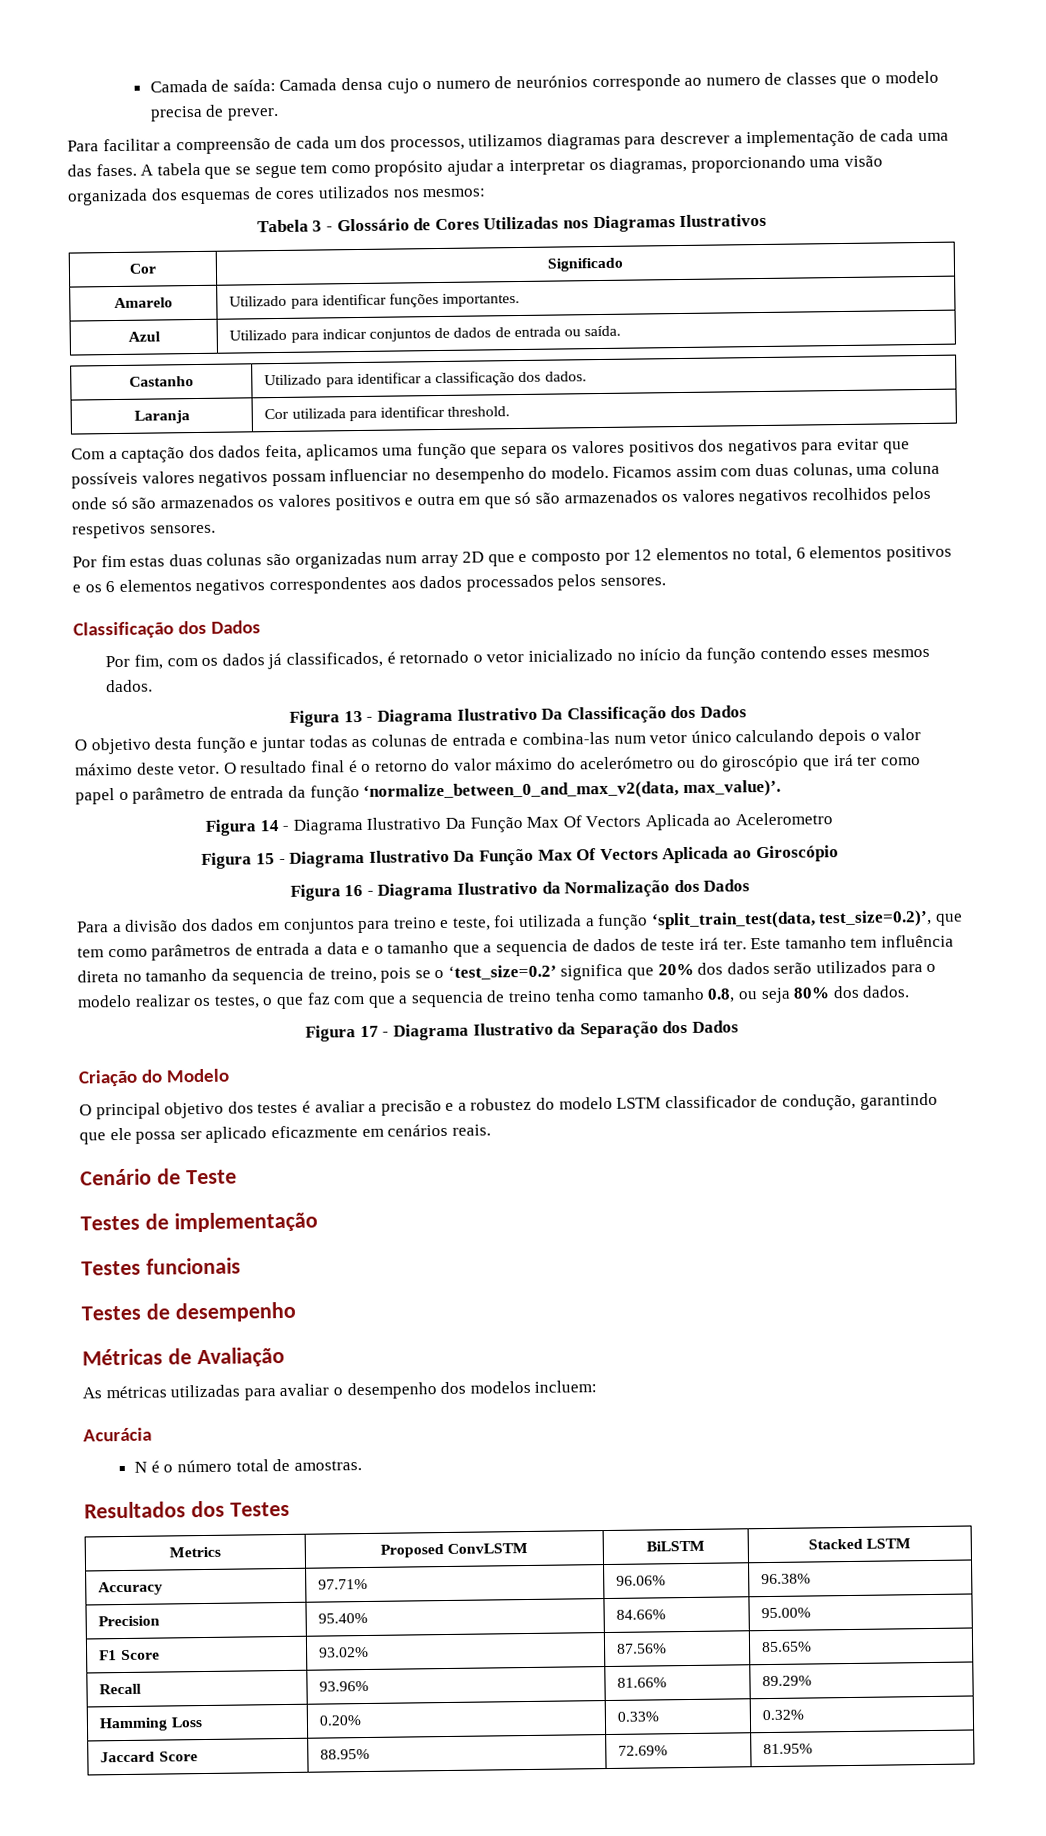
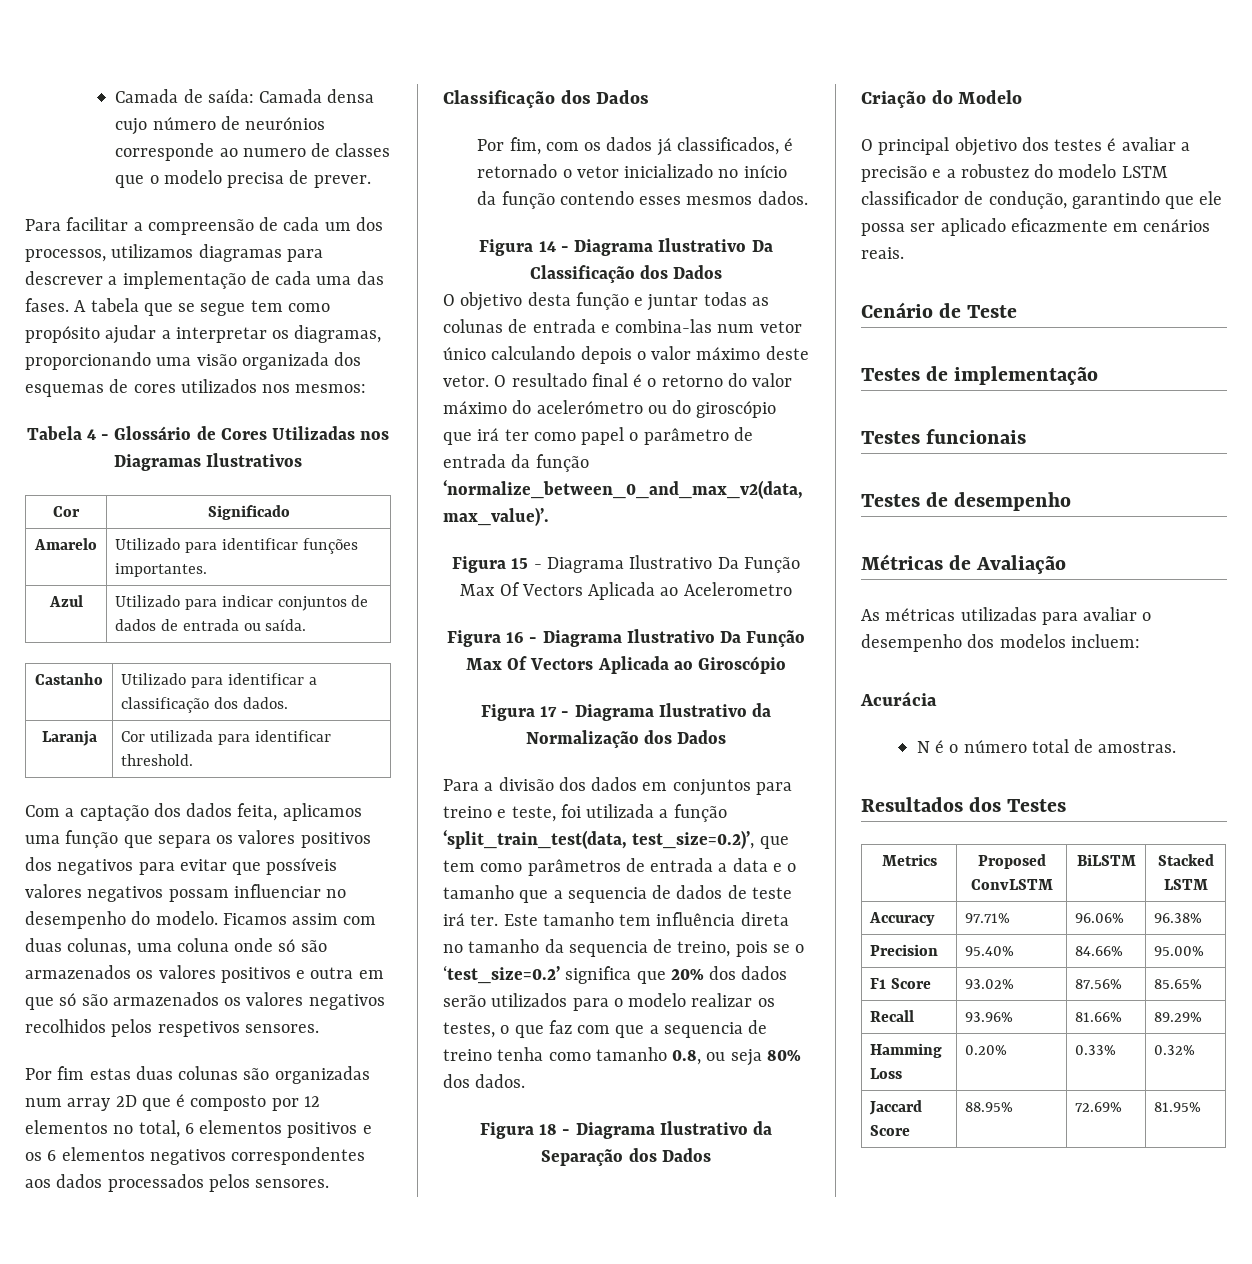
- Camada de saída: Camada densa cujo o numero de neurónios corresponde ao numero de classes que o modelo precisa de prever.
+ Camada de saída: Camada densa cujo número de neurónios corresponde ao numero de classes que o modelo precisa de prever.
- Tabela 3 - Glossário de Cores Utilizadas nos Diagramas Ilustrativos
+ Tabela 4 - Glossário de Cores Utilizadas nos Diagramas Ilustrativos
- Por fim estas duas colunas são organizadas num array 2D que e composto por 12 elementos no total, 6 elementos positivos e os 6 elementos negativos correspondentes aos dados processados pelos sensores.
+ Por fim estas duas colunas são organizadas num array 2D que é composto por 12 elementos no total, 6 elementos positivos e os 6 elementos negativos correspondentes aos dados processados pelos sensores.
- Figura 13 - Diagrama Ilustrativo Da Classificação dos Dados
+ Figura 14 - Diagrama Ilustrativo Da Classificação dos Dados
- Figura 14 - Diagrama Ilustrativo Da Função Max Of Vectors Aplicada ao Acelerometro
+ Figura 15 - Diagrama Ilustrativo Da Função Max Of Vectors Aplicada ao Acelerometro
- Figura 15 - Diagrama Ilustrativo Da Função Max Of Vectors Aplicada ao Giroscópio
+ Figura 16 - Diagrama Ilustrativo Da Função Max Of Vectors Aplicada ao Giroscópio
- Figura 16 - Diagrama Ilustrativo da Normalização dos Dados
+ Figura 17 - Diagrama Ilustrativo da Normalização dos Dados
- Figura 17 - Diagrama Ilustrativo da Separação dos Dados
+ Figura 18 - Diagrama Ilustrativo da Separação dos Dados

